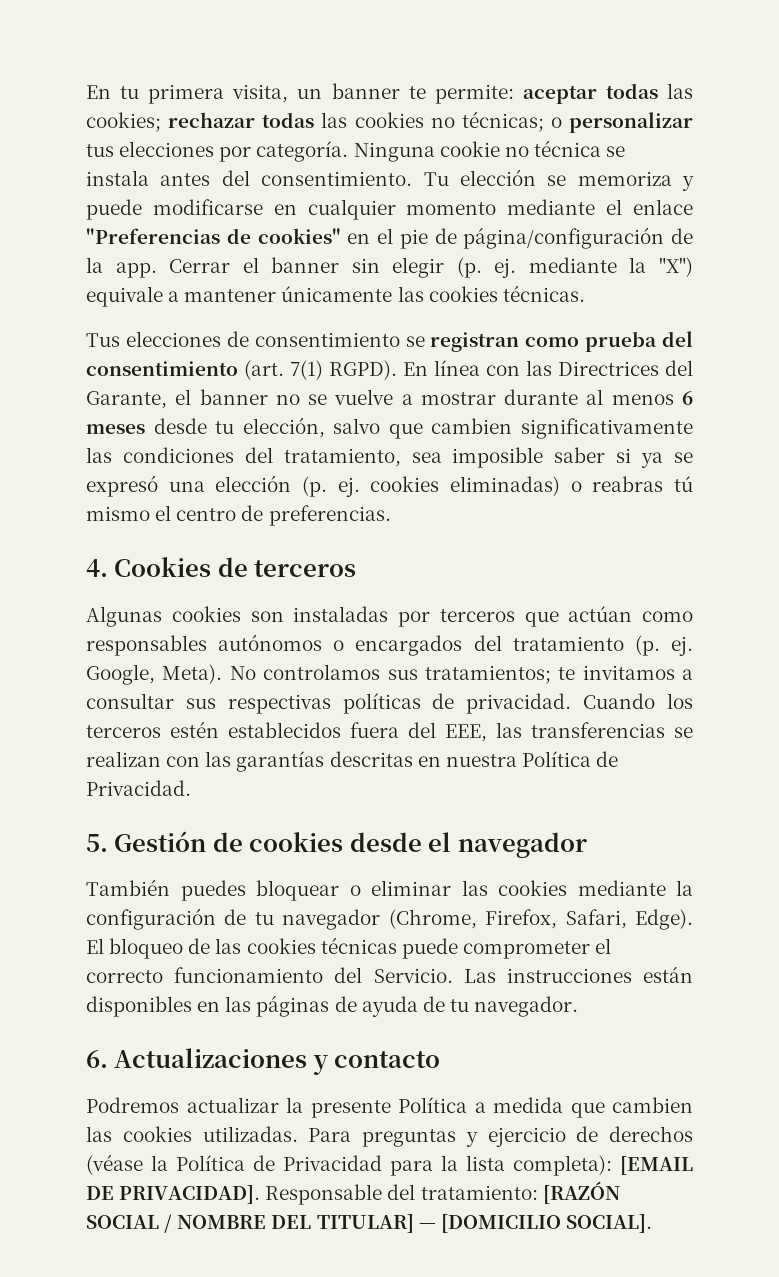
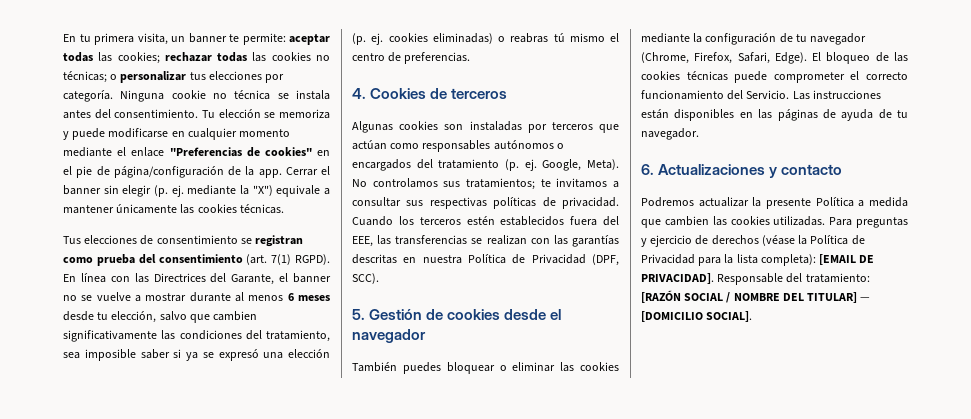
- Cuando los terceros estén establecidos fuera del EEE, las transferencias se realizan con las garantías descritas en nuestra Política de Privacidad.
+ Cuando los terceros estén establecidos fuera del EEE, las transferencias se realizan con las garantías descritas en nuestra Política de Privacidad (DPF, SCC).

